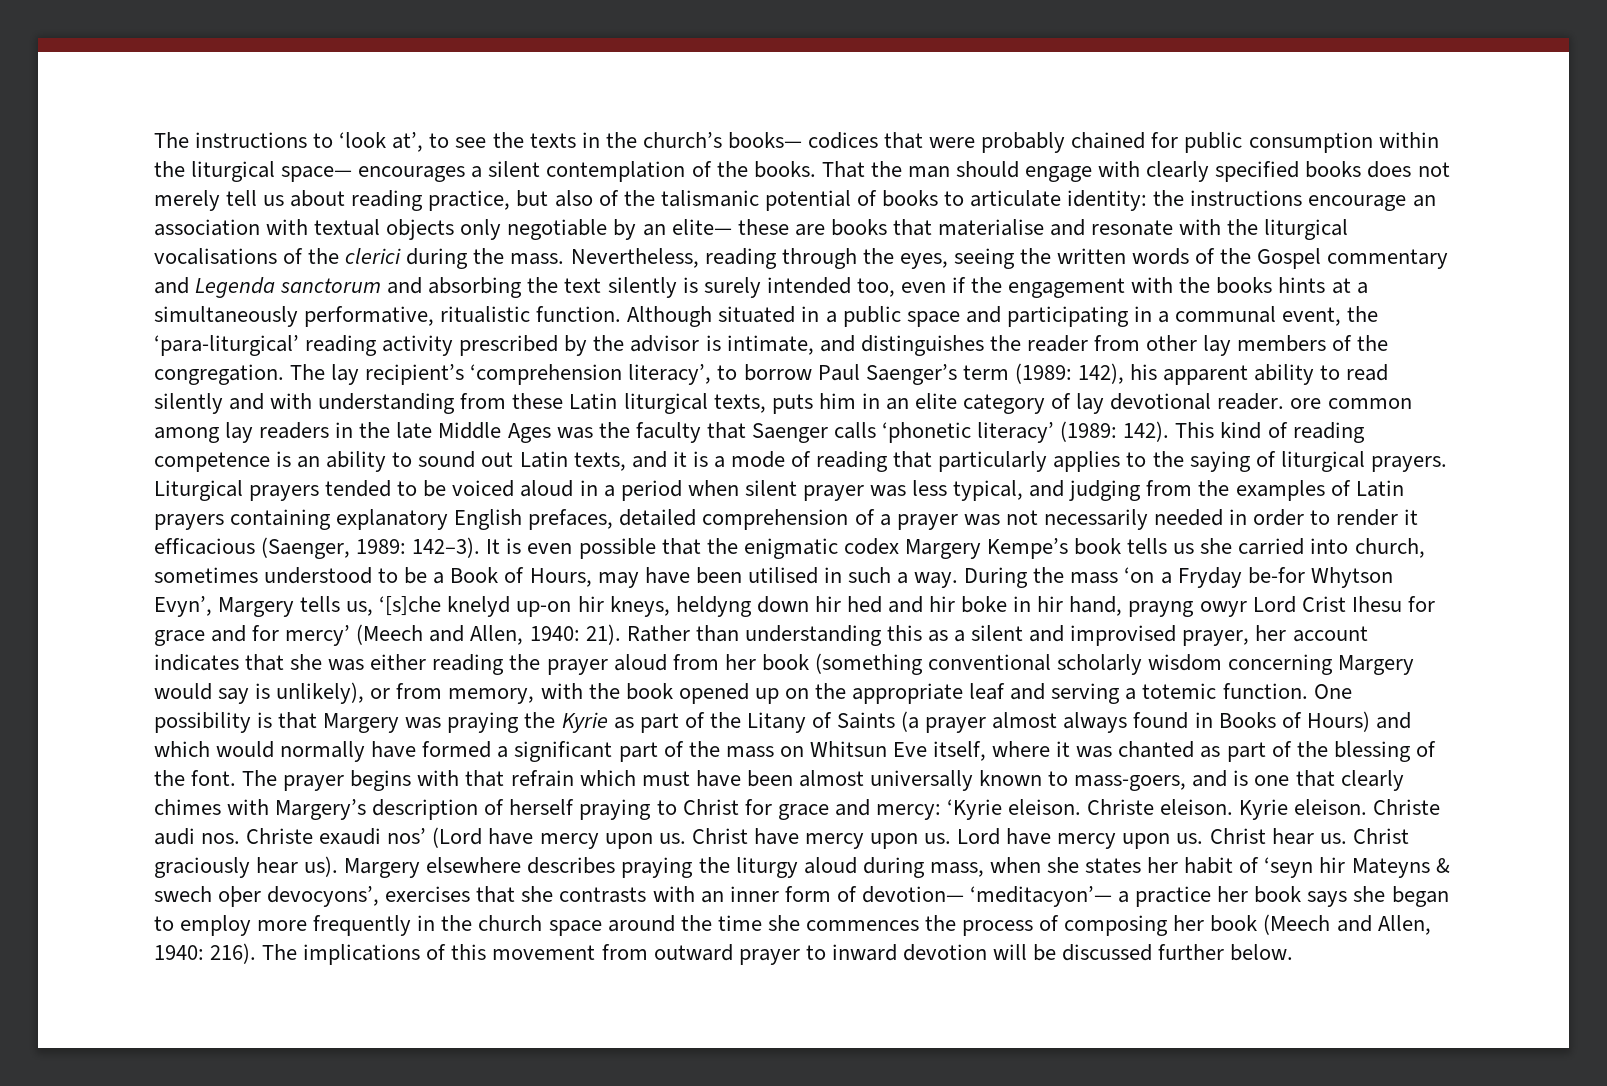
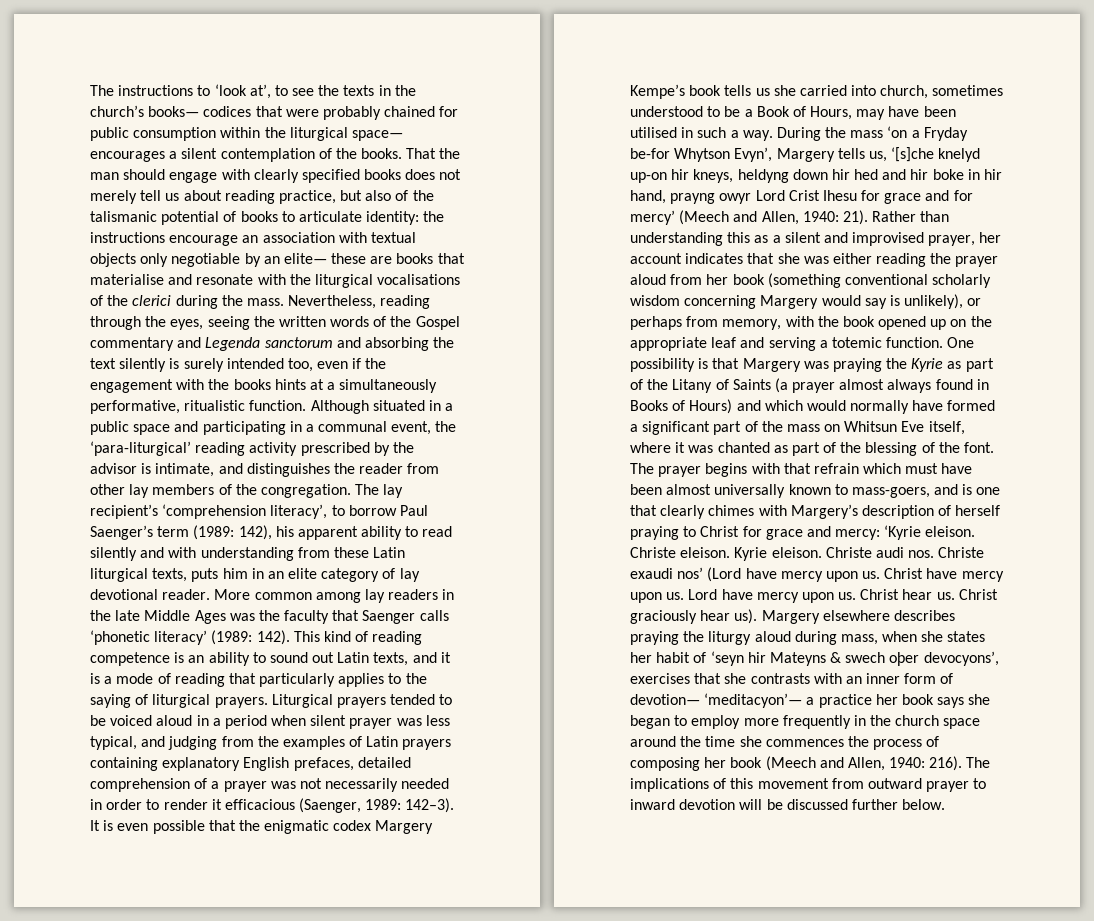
- The lay recipient’s ‘comprehension literacy’, to borrow Paul Saenger’s term (1989: 142), his apparent ability to read silently and with understanding from these Latin liturgical texts, puts him in an elite category of lay devotional reader. ore common among lay readers in the late Middle Ages was the faculty that Saenger calls ‘phonetic literacy’ (1989: 142).
+ The lay recipient’s ‘comprehension literacy’, to borrow Paul Saenger’s term (1989: 142), his apparent ability to read silently and with understanding from these Latin liturgical texts, puts him in an elite category of lay devotional reader. More common among lay readers in the late Middle Ages was the faculty that Saenger calls ‘phonetic literacy’ (1989: 142).
- Rather than understanding this as a silent and improvised prayer, her account indicates that she was either reading the prayer aloud from her book (something conventional scholarly wisdom concerning Margery would say is unlikely), or from memory, with the book opened up on the appropriate leaf and serving a totemic function.
+ Rather than understanding this as a silent and improvised prayer, her account indicates that she was either reading the prayer aloud from her book (something conventional scholarly wisdom concerning Margery would say is unlikely), or perhaps from memory, with the book opened up on the appropriate leaf and serving a totemic function.

